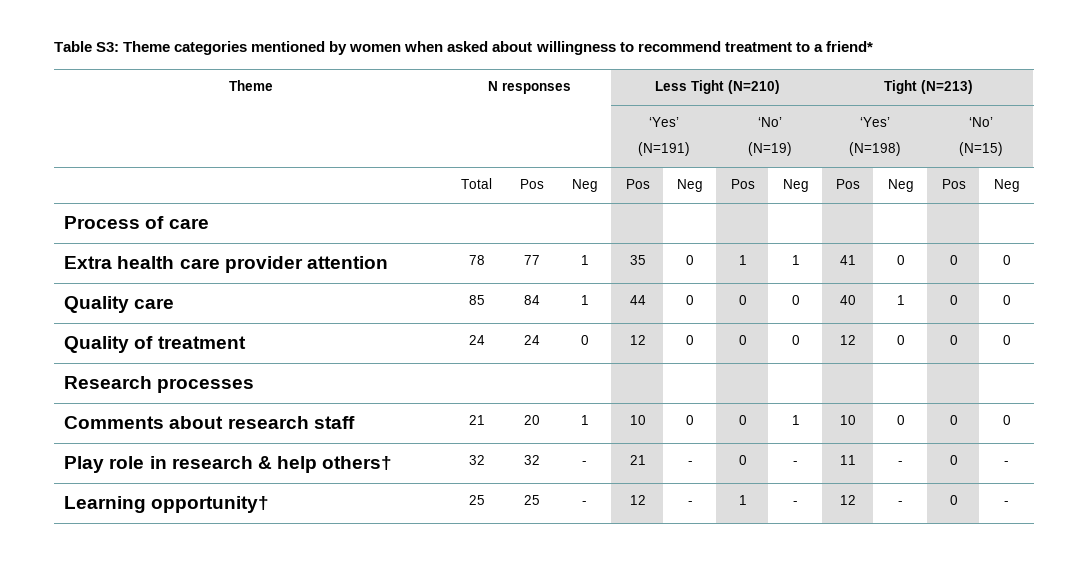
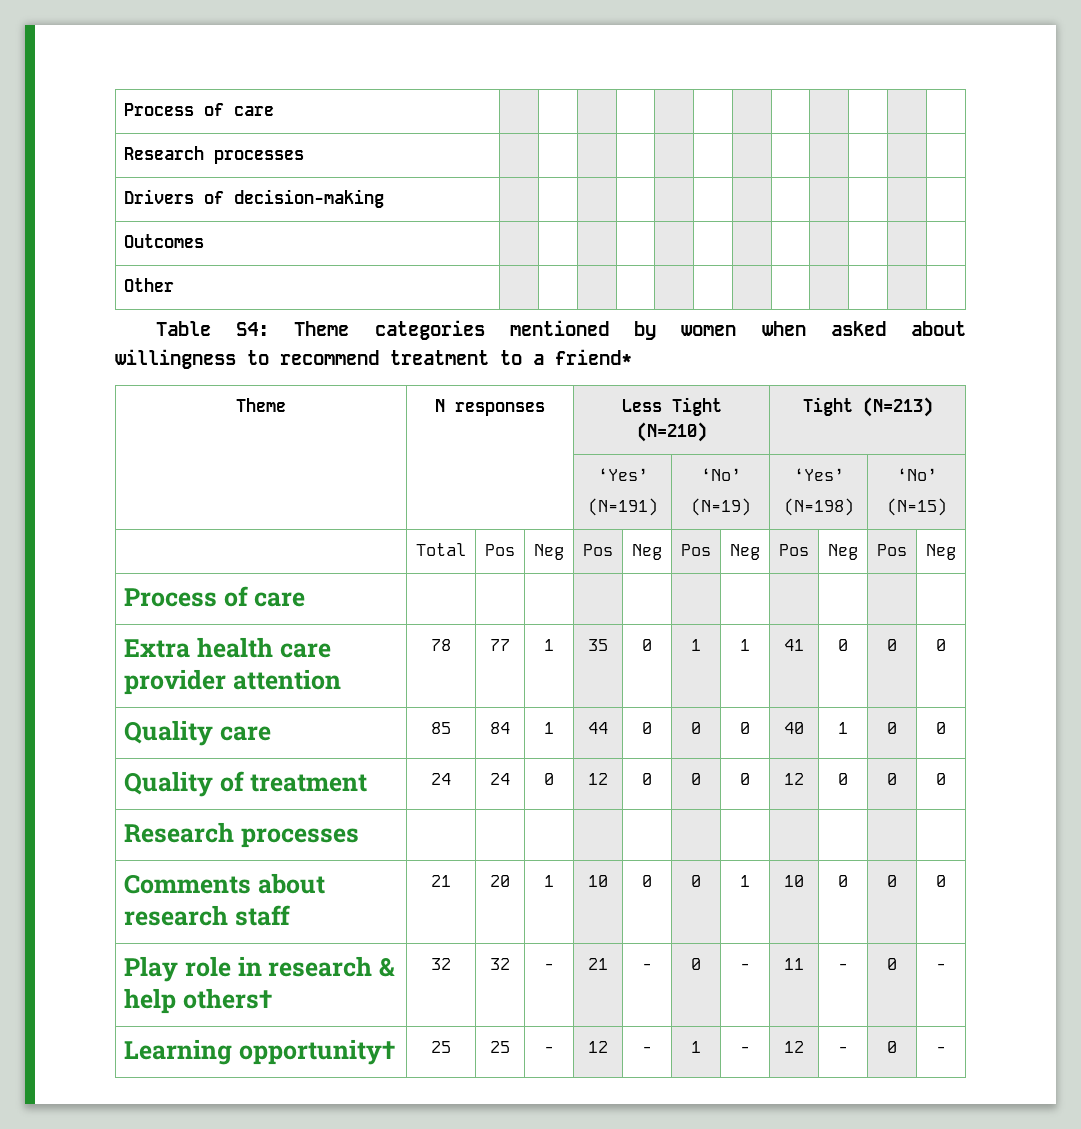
- Table S3: Theme categories mentioned by women when asked about willingness to recommend treatment to a friend*
+ Process of care | | | | | | | | | | | |
+ Research processes | | | | | | | | | | | |
+ Drivers of decision-making | | | | | | | | | | | |
+ Outcomes | | | | | | | | | | | |
+ Other | | | | | | | | | | | |
+ Table S4: Theme categories mentioned by women when asked about willingness to recommend treatment to a friend*

